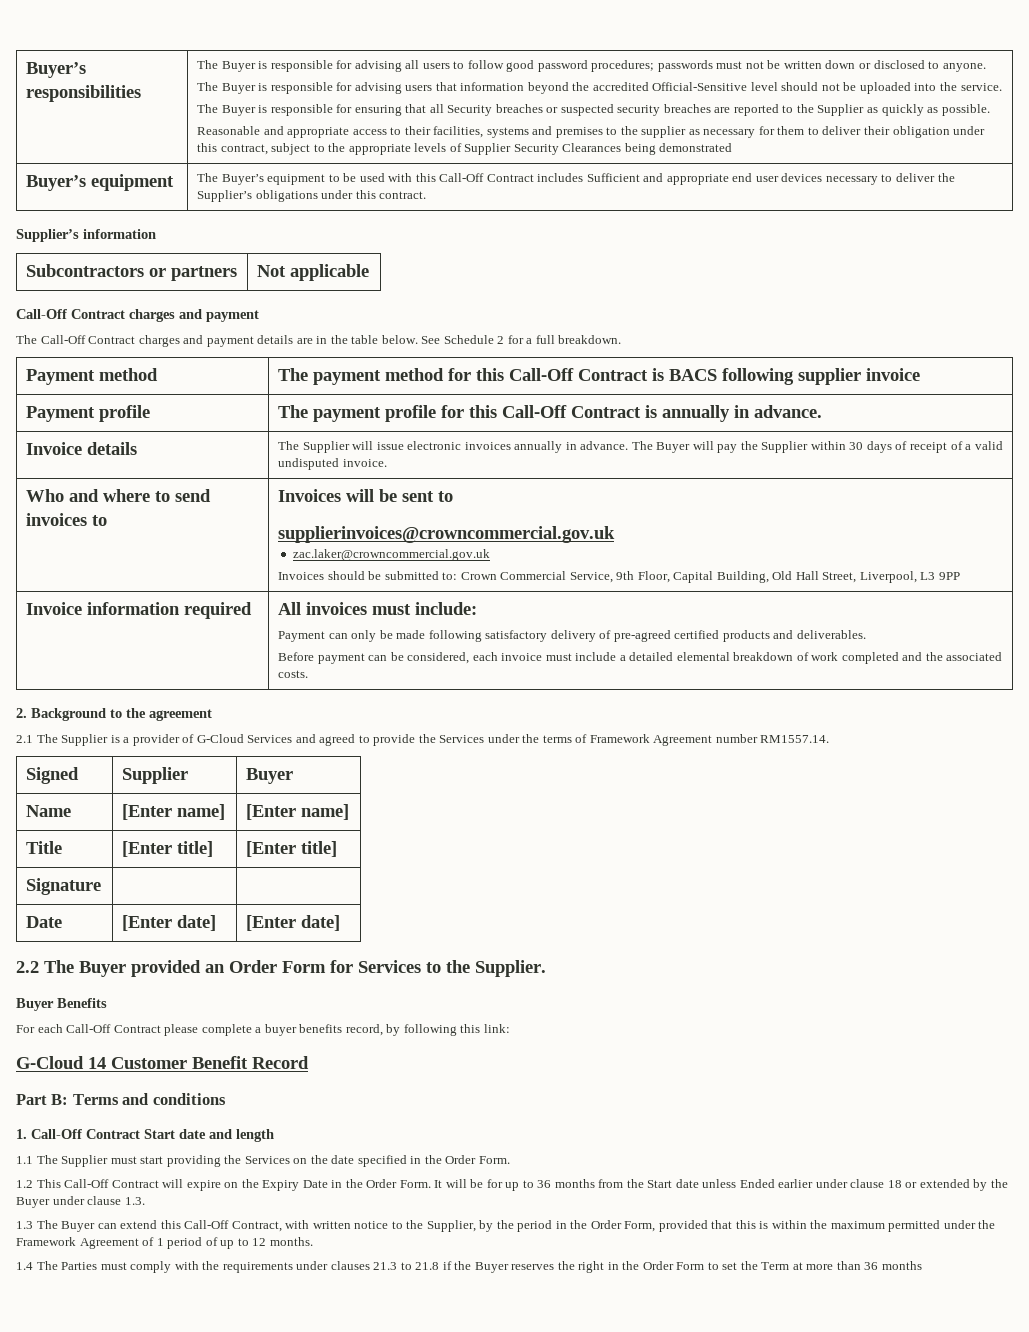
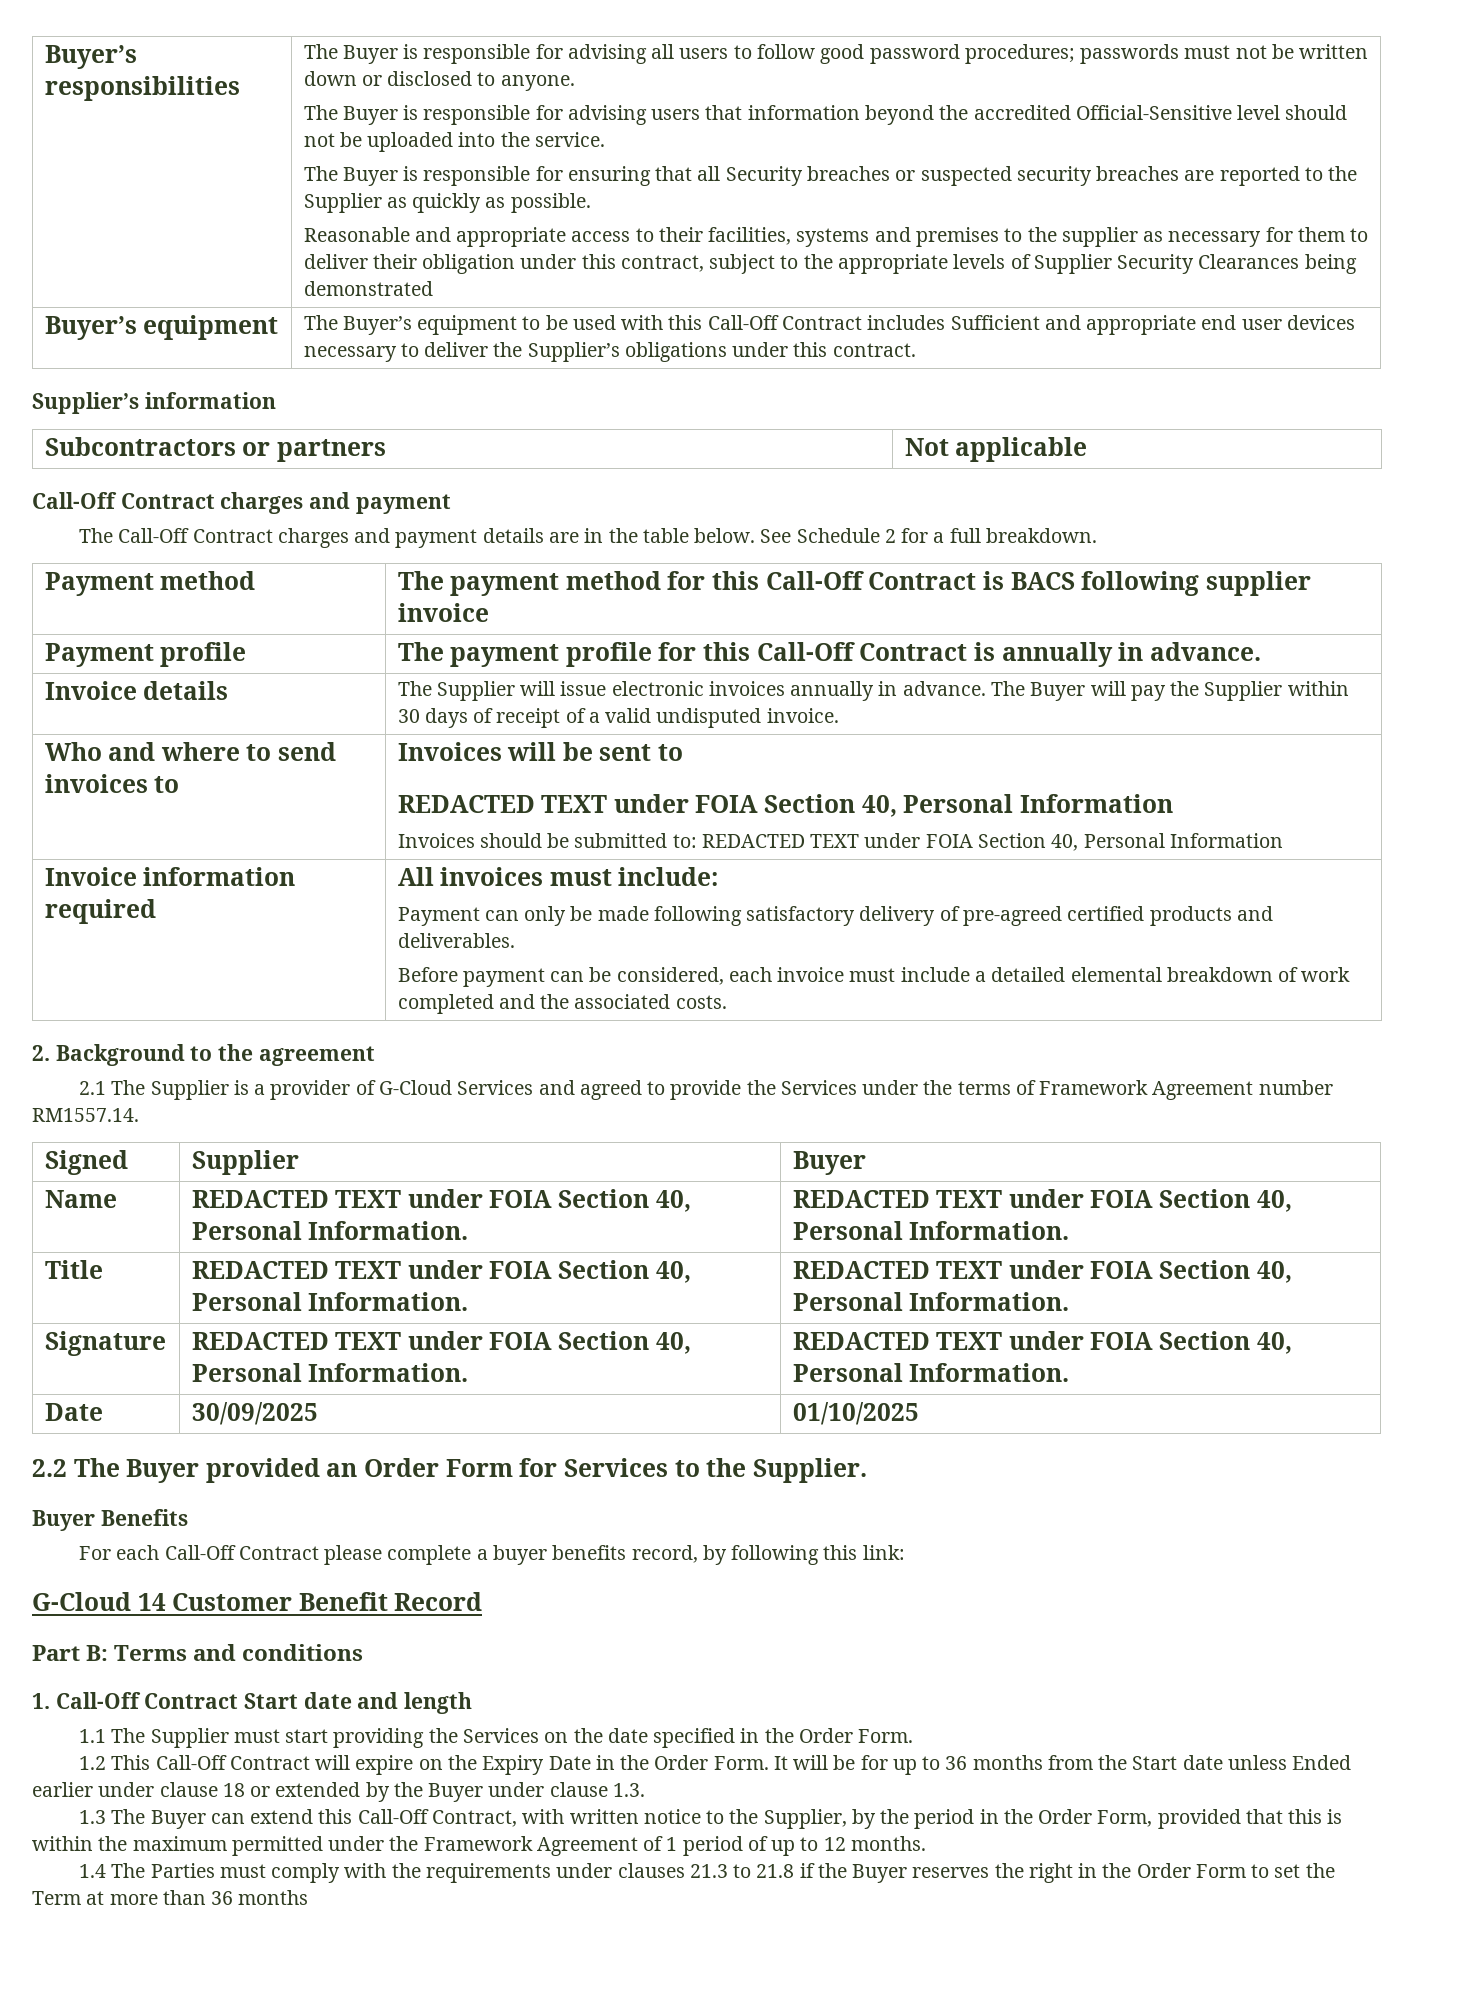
  Who and where to send invoices to | Invoices will be sent to
- supplierinvoices@crowncommercial.gov.uk
- zac.laker@crowncommercial.gov.uk
- Invoices should be submitted to: Crown Commercial Service, 9th Floor, Capital Building, Old Hall Street, Liverpool, L3 9PP
+ REDACTED TEXT under FOIA Section 40, Personal Information
+ Invoices should be submitted to: REDACTED TEXT under FOIA Section 40, Personal Information
- Name | [Enter name] | [Enter name]
- Title | [Enter title] | [Enter title]
- Signature | |
- Date | [Enter date] | [Enter date]
+ Name | REDACTED TEXT under FOIA Section 40, Personal Information. | REDACTED TEXT under FOIA Section 40, Personal Information.
+ Title | REDACTED TEXT under FOIA Section 40, Personal Information. | REDACTED TEXT under FOIA Section 40, Personal Information.
+ Signature | REDACTED TEXT under FOIA Section 40, Personal Information. | REDACTED TEXT under FOIA Section 40, Personal Information.
+ Date | 30/09/2025 | 01/10/2025

